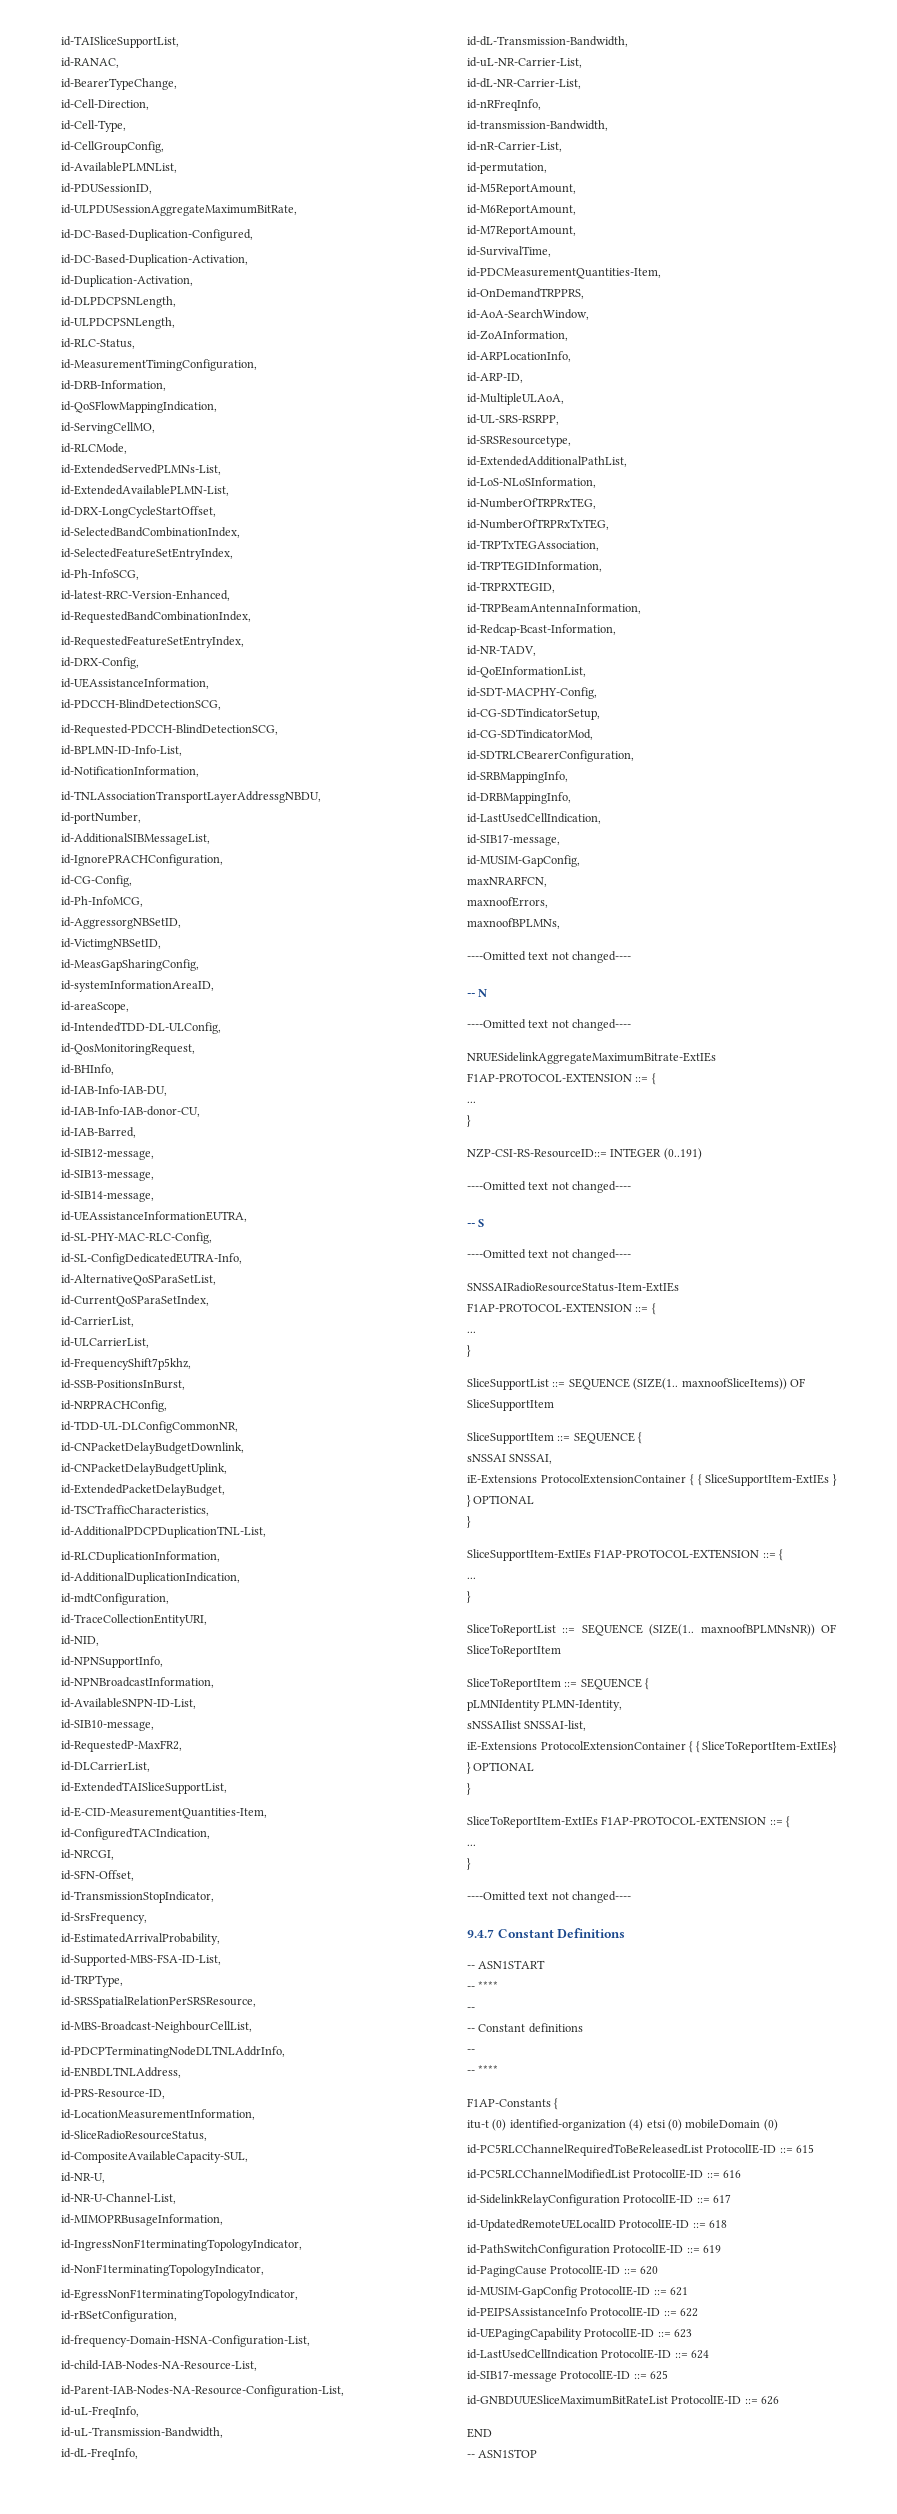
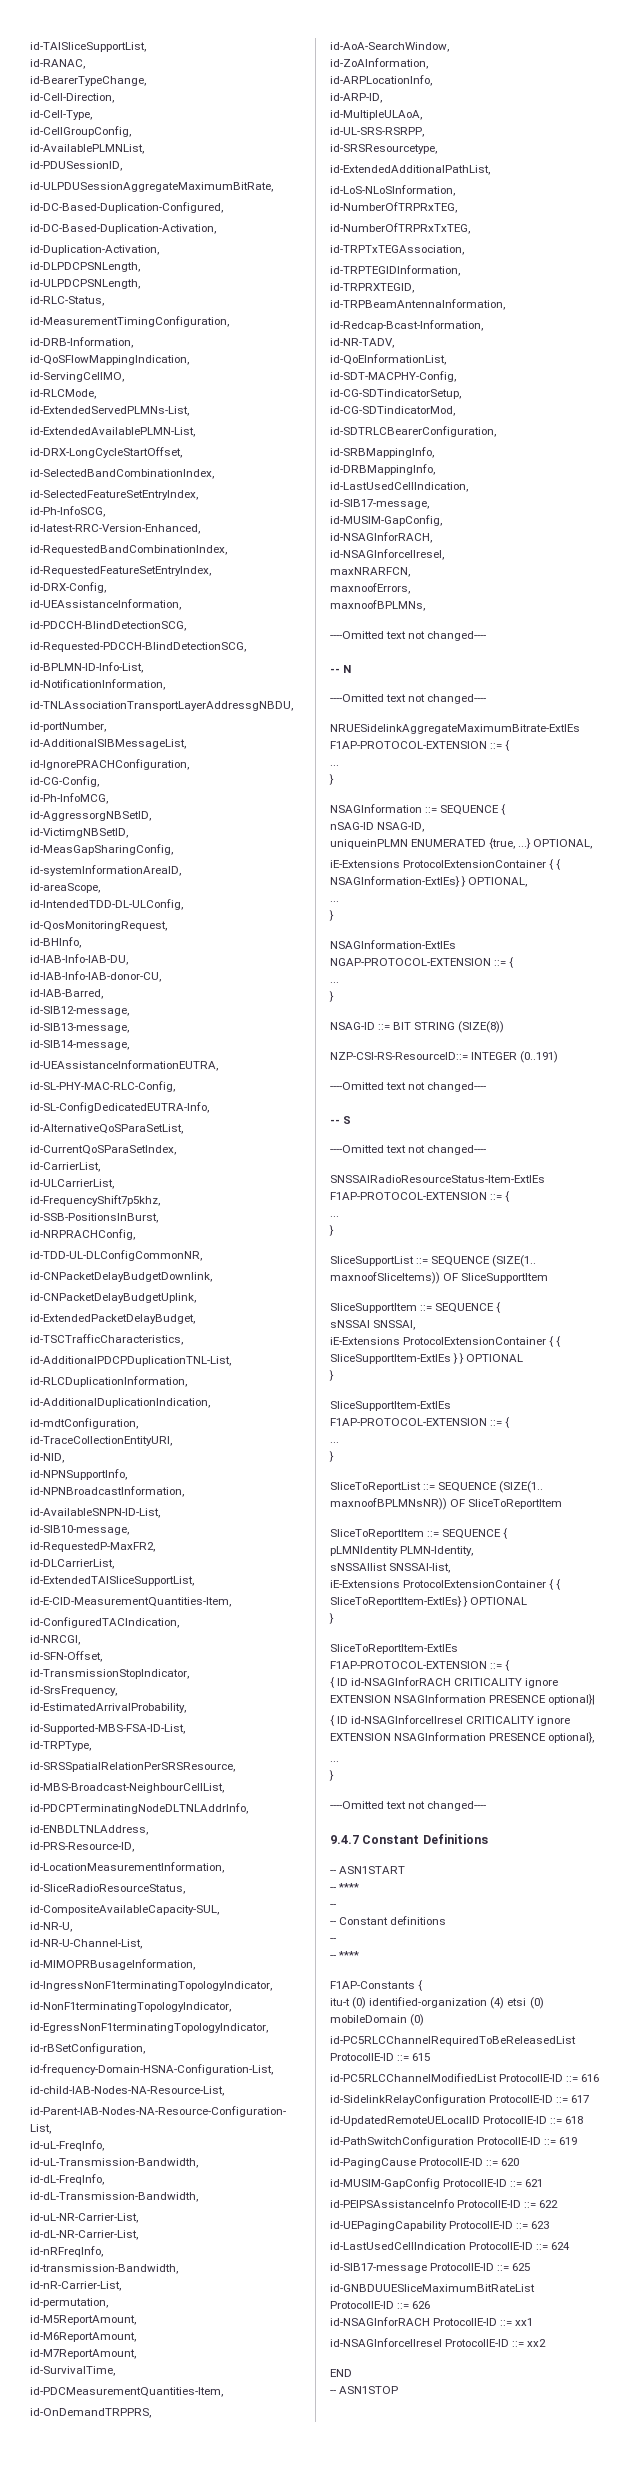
+ id-NSAGInforRACH,
+ id-NSAGInforcellresel,
+ NSAGInformation ::= SEQUENCE {
+ nSAG-ID NSAG-ID,
+ uniqueinPLMN ENUMERATED {true, ...} OPTIONAL,
+ iE-Extensions ProtocolExtensionContainer { { NSAGInformation-ExtIEs} } OPTIONAL,
+ ...
+ }
+ NSAGInformation-ExtIEs NGAP-PROTOCOL-EXTENSION ::= {
+ ...
+ }
+ NSAG-ID ::= BIT STRING (SIZE(8))
+ { ID id-NSAGInforRACH CRITICALITY ignore EXTENSION NSAGInformation PRESENCE optional}|
+ { ID id-NSAGInforcellresel CRITICALITY ignore EXTENSION NSAGInformation PRESENCE optional},
+ id-NSAGInforRACH ProtocolIE-ID ::= xx1
+ id-NSAGInforcellresel ProtocolIE-ID ::= xx2

